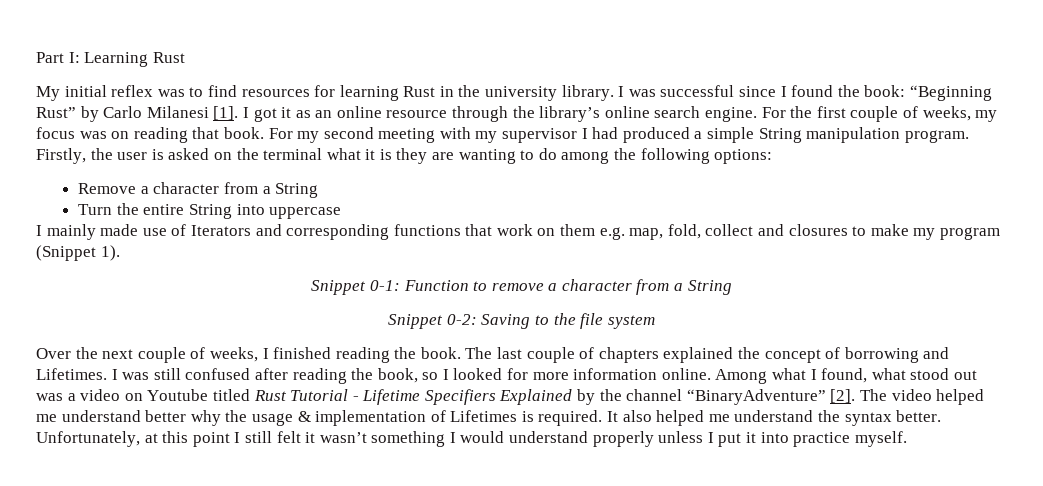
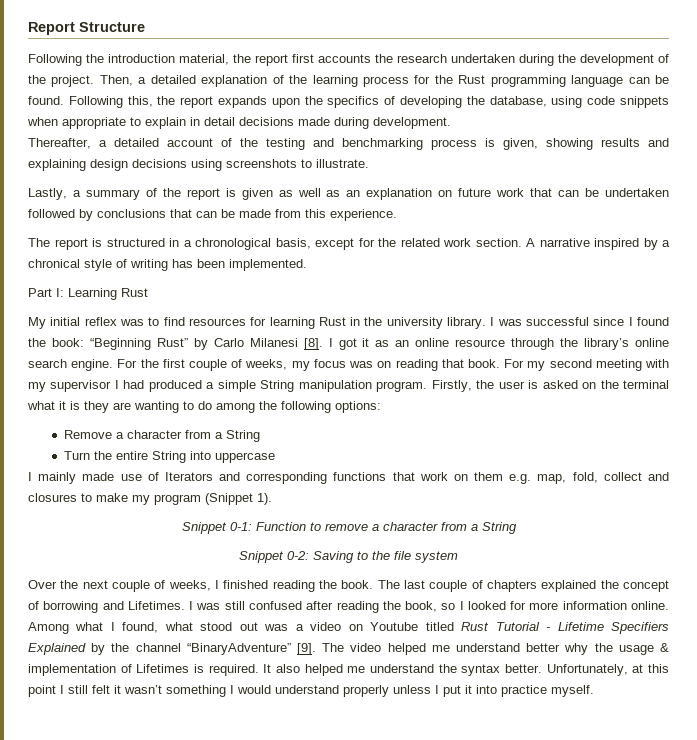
+ Report Structure
+ Following the introduction material, the report first accounts the research undertaken during the development of the project. Then, a detailed explanation of the learning process for the Rust programming language can be found. Following this, the report expands upon the specifics of developing the database, using code snippets when appropriate to explain in detail decisions made during development.
+ Thereafter, a detailed account of the testing and benchmarking process is given, showing results and explaining design decisions using screenshots to illustrate.
+ Lastly, a summary of the report is given as well as an explanation on future work that can be undertaken followed by conclusions that can be made from this experience.
+ The report is structured in a chronological basis, except for the related work section. A narrative inspired by a chronical style of writing has been implemented.
- I was successful since I found the book: “Beginning Rust” by Carlo Milanesi [1].
+ I was successful since I found the book: “Beginning Rust” by Carlo Milanesi [8].
- Among what I found, what stood out was a video on Youtube titled Rust Tutorial - Lifetime Specifiers Explained by the channel “BinaryAdventure” [2].
+ Among what I found, what stood out was a video on Youtube titled Rust Tutorial - Lifetime Specifiers Explained by the channel “BinaryAdventure” [9].

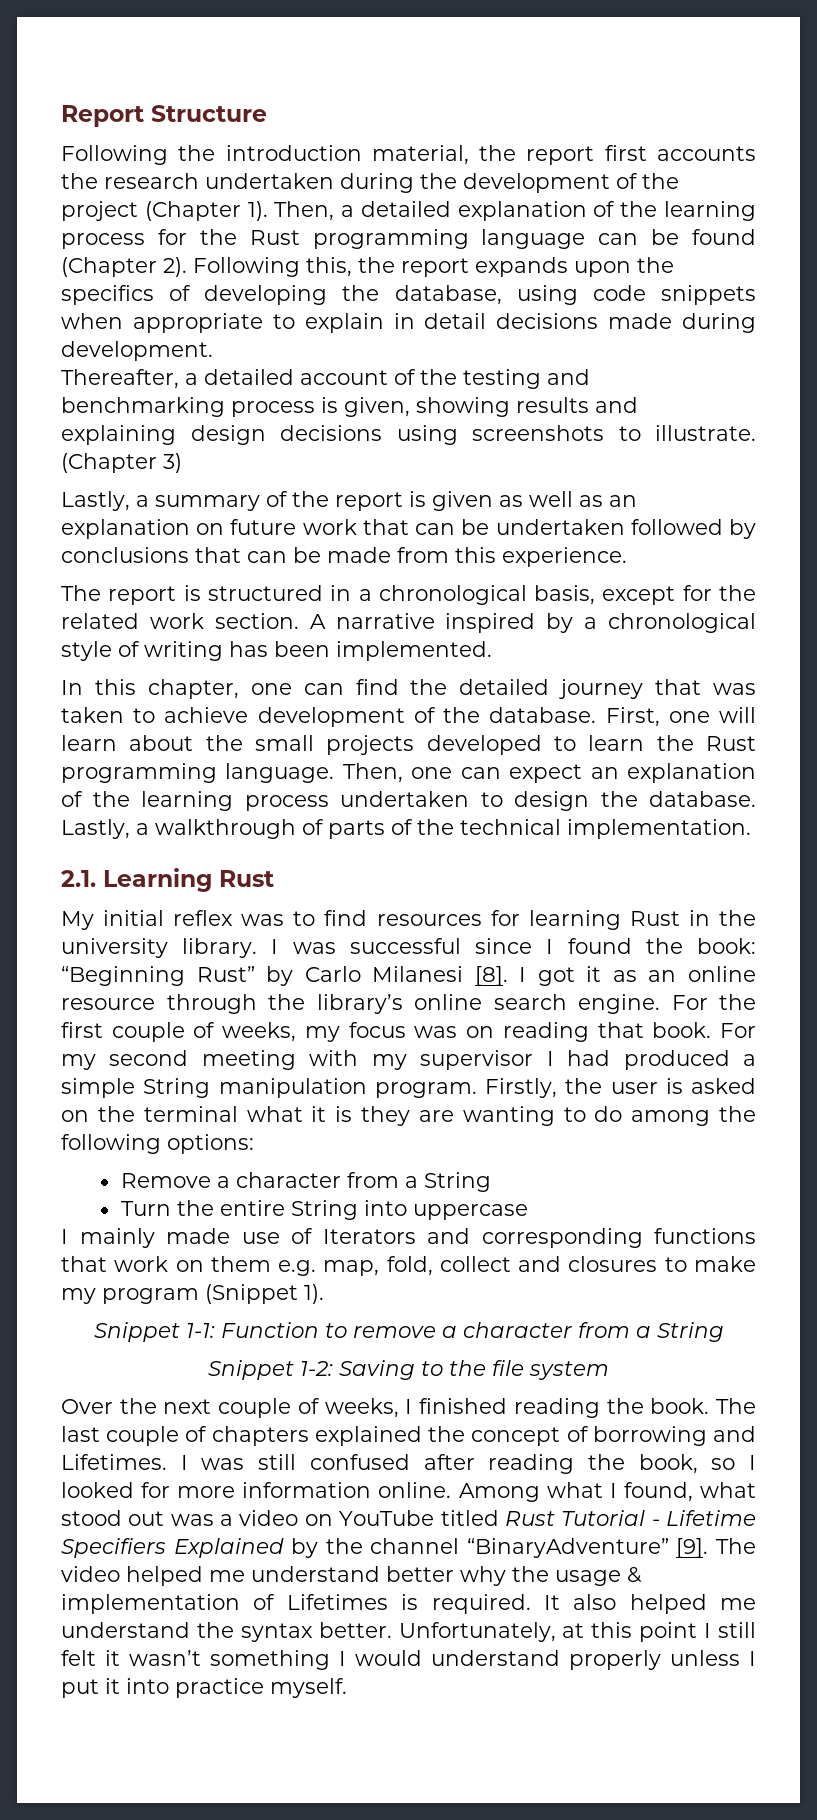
- Following the introduction material, the report first accounts the research undertaken during the development of the project.
+ Following the introduction material, the report first accounts the research undertaken during the development of the project (Chapter 1).
- Then, a detailed explanation of the learning process for the Rust programming language can be found.
+ Then, a detailed explanation of the learning process for the Rust programming language can be found (Chapter 2).
+ (Chapter 3)
- A narrative inspired by a chronical style of writing has been implemented.
+ A narrative inspired by a chronological style of writing has been implemented.
- Part I: Learning Rust
+ In this chapter, one can find the detailed journey that was taken to achieve development of the database. First, one will learn about the small projects developed to learn the Rust programming language. Then, one can expect an explanation of the learning process undertaken to design the database. Lastly, a walkthrough of parts of the technical implementation.
+ 2.1. Learning Rust
- Snippet 0-1: Function to remove a character from a String
+ Snippet 1-1: Function to remove a character from a String
- Snippet 0-2: Saving to the file system
+ Snippet 1-2: Saving to the file system
- Among what I found, what stood out was a video on Youtube titled Rust Tutorial - Lifetime Specifiers Explained by the channel “BinaryAdventure” [9].
+ Among what I found, what stood out was a video on YouTube titled Rust Tutorial - Lifetime Specifiers Explained by the channel “BinaryAdventure” [9].

